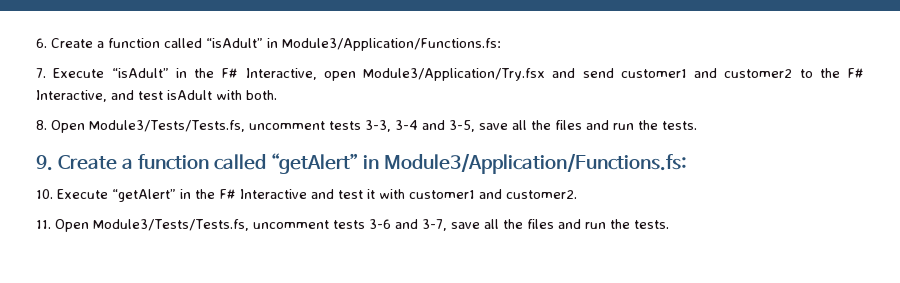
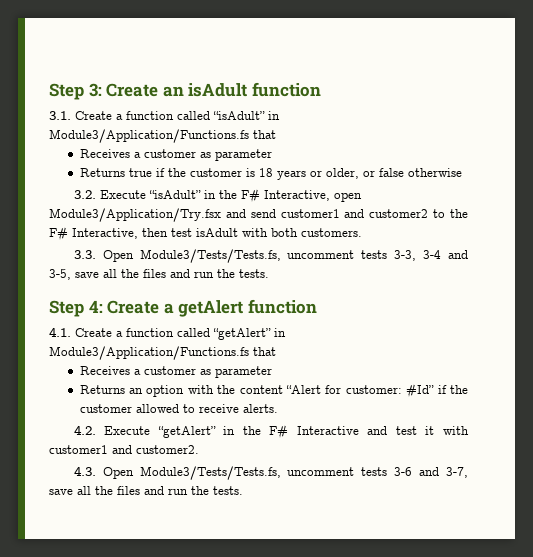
- 6. Create a function called “isAdult” in Module3/Application/Functions.fs:
- 7. Execute “isAdult” in the F# Interactive, open Module3/Application/Try.fsx and send customer1 and customer2 to the F# Interactive, and test isAdult with both.
- 8. Open Module3/Tests/Tests.fs, uncomment tests 3-3, 3-4 and 3-5, save all the files and run the tests.
+ Step 3: Create an isAdult function
+ 3.1. Create a function called “isAdult” in Module3/Application/Functions.fs that
+ Receives a customer as parameter
+ Returns true if the customer is 18 years or older, or false otherwise
+ 3.2. Execute “isAdult” in the F# Interactive, open Module3/Application/Try.fsx and send customer1 and customer2 to the F# Interactive, then test isAdult with both customers.
+ 3.3. Open Module3/Tests/Tests.fs, uncomment tests 3-3, 3-4 and 3-5, save all the files and run the tests.
- 9. Create a function called “getAlert” in Module3/Application/Functions.fs:
- 10. Execute “getAlert” in the F# Interactive and test it with customer1 and customer2.
+ Step 4: Create a getAlert function
+ 4.1. Create a function called “getAlert” in Module3/Application/Functions.fs that
+ Receives a customer as parameter
+ Returns an option with the content “Alert for customer: #Id” if the customer allowed to receive alerts.
+ 4.2. Execute “getAlert” in the F# Interactive and test it with customer1 and customer2.
- 11. Open Module3/Tests/Tests.fs, uncomment tests 3-6 and 3-7, save all the files and run the tests.
+ 4.3. Open Module3/Tests/Tests.fs, uncomment tests 3-6 and 3-7, save all the files and run the tests.

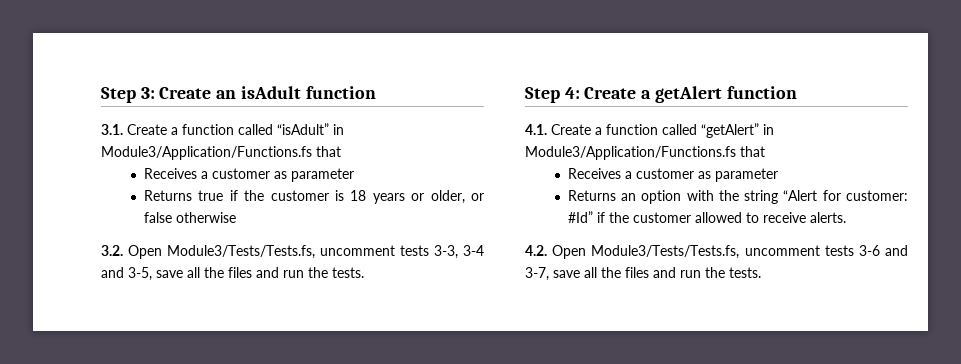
- 3.2. Execute “isAdult” in the F# Interactive, open Module3/Application/Try.fsx and send customer1 and customer2 to the F# Interactive, then test isAdult with both customers.
- 3.3. Open Module3/Tests/Tests.fs, uncomment tests 3-3, 3-4 and 3-5, save all the files and run the tests.
+ 3.2. Open Module3/Tests/Tests.fs, uncomment tests 3-3, 3-4 and 3-5, save all the files and run the tests.
- Returns an option with the content “Alert for customer: #Id” if the customer allowed to receive alerts.
+ Returns an option with the string “Alert for customer: #Id” if the customer allowed to receive alerts.
- 4.2. Execute “getAlert” in the F# Interactive and test it with customer1 and customer2.
- 4.3. Open Module3/Tests/Tests.fs, uncomment tests 3-6 and 3-7, save all the files and run the tests.
+ 4.2. Open Module3/Tests/Tests.fs, uncomment tests 3-6 and 3-7, save all the files and run the tests.

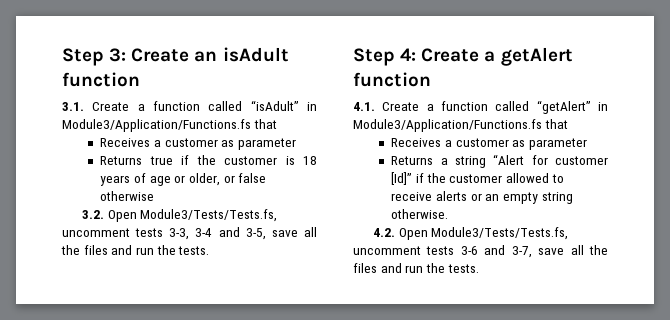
- Returns true if the customer is 18 years or older, or false otherwise
+ Returns true if the customer is 18 years of age or older, or false otherwise
- Returns an option with the string “Alert for customer: #Id” if the customer allowed to receive alerts.
+ Returns a string “Alert for customer [Id]” if the customer allowed to receive alerts or an empty string otherwise.

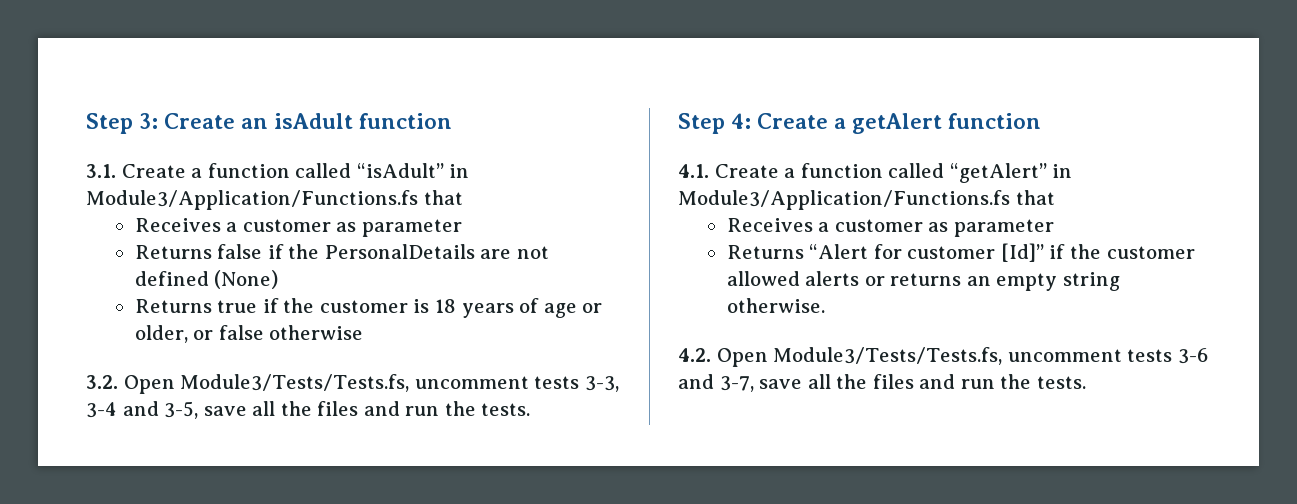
+ Returns false if the PersonalDetails are not defined (None)
- Returns a string “Alert for customer [Id]” if the customer allowed to receive alerts or an empty string otherwise.
+ Returns “Alert for customer [Id]” if the customer allowed alerts or returns an empty string otherwise.

